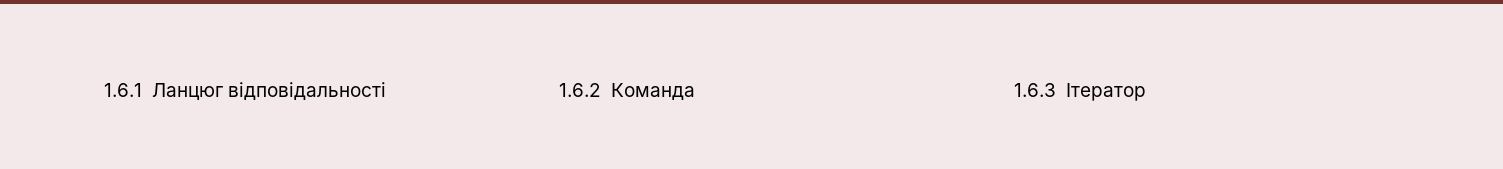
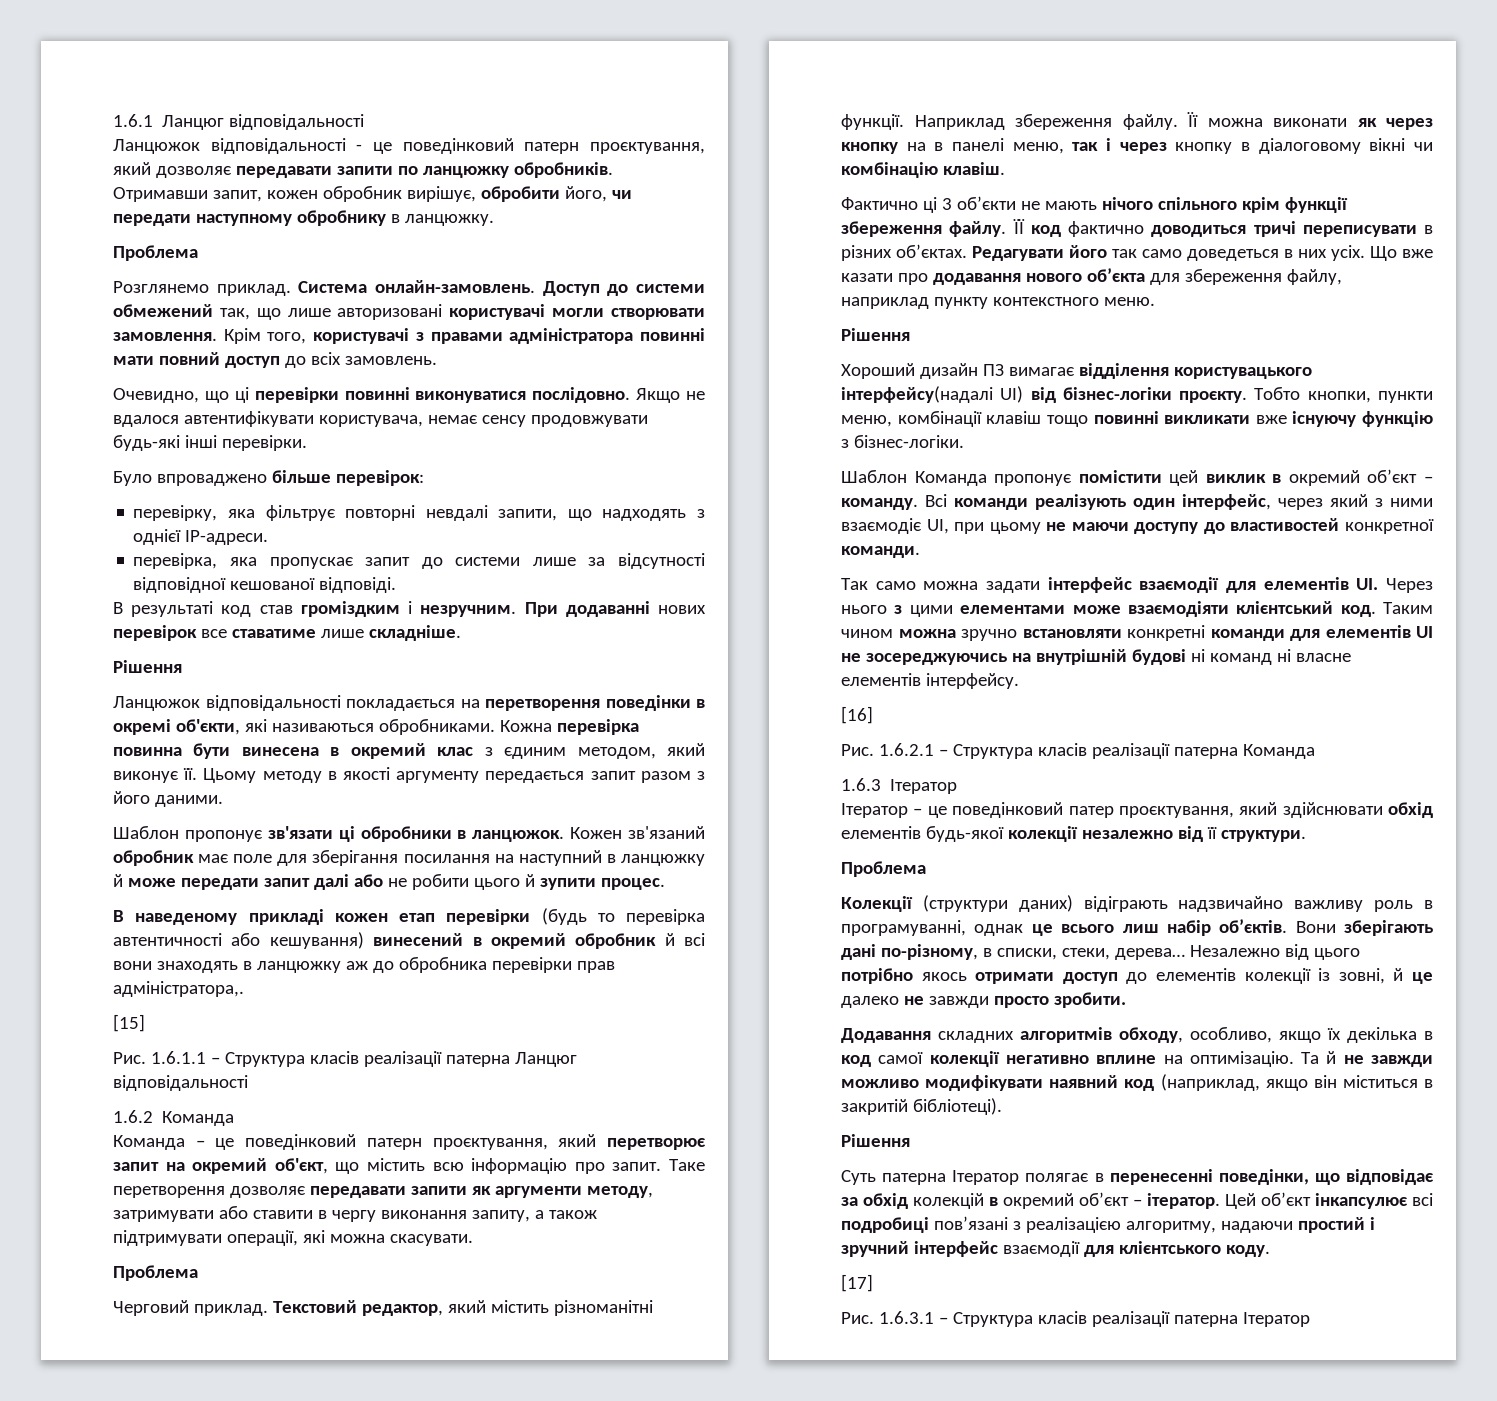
+ Ланцюжок відповідальності - це поведінковий патерн проєктування, який дозволяє передавати запити по ланцюжку обробників. Отримавши запит, кожен обробник вирішує, обробити його, чи передати наступному обробнику в ланцюжку.
+ Проблема
+ Розглянемо приклад. Система онлайн-замовлень. Доступ до системи обмежений так, що лише авторизовані користувачі могли створювати замовлення. Крім того, користувачі з правами адміністратора повинні мати повний доступ до всіх замовлень.
+ Очевидно, що ці перевірки повинні виконуватися послідовно. Якщо не вдалося автентифікувати користувача, немає сенсу продовжувати будь-які інші перевірки.
+ Було впроваджено більше перевірок:
+ перевірку, яка фільтрує повторні невдалі запити, що надходять з однієї IP-адреси.
+ перевірка, яка пропускає запит до системи лише за відсутності відповідної кешованої відповіді.
+ В результаті код став громіздким і незручним. При додаванні нових перевірок все ставатиме лише складніше.
+ Рішення
+ Ланцюжок відповідальності покладається на перетворення поведінки в окремі об'єкти, які називаються обробниками. Кожна перевірка повинна бути винесена в окремий клас з єдиним методом, який виконує її. Цьому методу в якості аргументу передається запит разом з його даними.
+ Шаблон пропонує зв'язати ці обробники в ланцюжок. Кожен зв'язаний обробник має поле для зберігання посилання на наступний в ланцюжку й може передати запит далі або не робити цього й зупити процес.
+ В наведеному прикладі кожен етап перевірки (будь то перевірка автентичності або кешування) винесений в окремий обробник й всі вони знаходять в ланцюжку аж до обробника перевірки прав адміністратора,.
+ [15]
+ Рис. 1.6.1.1 – Структура класів реалізації патерна Ланцюг відповідальності
  1.6.2 Команда
+ Команда – це поведінковий патерн проєктування, який перетворює запит на окремий об'єкт, що містить всю інформацію про запит. Таке перетворення дозволяє передавати запити як аргументи методу, затримувати або ставити в чергу виконання запиту, а також підтримувати операції, які можна скасувати.
+ Проблема
+ Черговий приклад. Текстовий редактор, який містить різноманітні функції. Наприклад збереження файлу. Її можна виконати як через кнопку на в панелі меню, так і через кнопку в діалоговому вікні чи комбінацію клавіш.
+ Фактично ці 3 об’єкти не мають нічого спільного крім функції збереження файлу. ЇЇ код фактично доводиться тричі переписувати в різних об’єктах. Редагувати його так само доведеться в них усіх. Що вже казати про додавання нового об’єкта для збереження файлу, наприклад пункту контекстного меню.
+ Рішення
+ Хороший дизайн ПЗ вимагає відділення користувацького інтерфейсу(надалі UI) від бізнес-логіки проєкту. Тобто кнопки, пункти меню, комбінації клавіш тощо повинні викликати вже існуючу функцію з бізнес-логіки.
+ Шаблон Команда пропонує помістити цей виклик в окремий об’єкт – команду. Всі команди реалізують один інтерфейс, через який з ними взаємодіє UI, при цьому не маючи доступу до властивостей конкретної команди.
+ Так само можна задати інтерфейс взаємодії для елементів UI. Через нього з цими елементами може взаємодіяти клієнтський код. Таким чином можна зручно встановляти конкретні команди для елементів UI не зосереджуючись на внутрішній будові ні команд ні власне елементів інтерфейсу.
+ [16]
+ Рис. 1.6.2.1 – Структура класів реалізації патерна Команда
  1.6.3 Ітератор
+ Ітератор – це поведінковий патер проєктування, який здійснювати обхід елементів будь-якої колекції незалежно від її структури.
+ Проблема
+ Колекції (структури даних) відіграють надзвичайно важливу роль в програмуванні, однак це всього лиш набір об’єктів. Вони зберігають дані по-різному, в списки, стеки, дерева… Незалежно від цього потрібно якось отримати доступ до елементів колекції із зовні, й це далеко не завжди просто зробити.
+ Додавання складних алгоритмів обходу, особливо, якщо їх декілька в код самої колекції негативно вплине на оптимізацію. Та й не завжди можливо модифікувати наявний код (наприклад, якщо він міститься в закритій бібліотеці).
+ Рішення
+ Суть патерна Ітератор полягає в перенесенні поведінки, що відповідає за обхід колекцій в окремий об’єкт – ітератор. Цей об’єкт інкапсулює всі подробиці пов’язані з реалізацією алгоритму, надаючи простий і зручний інтерфейс взаємодії для клієнтського коду.
+ [17]
+ Рис. 1.6.3.1 – Структура класів реалізації патерна Ітератор

